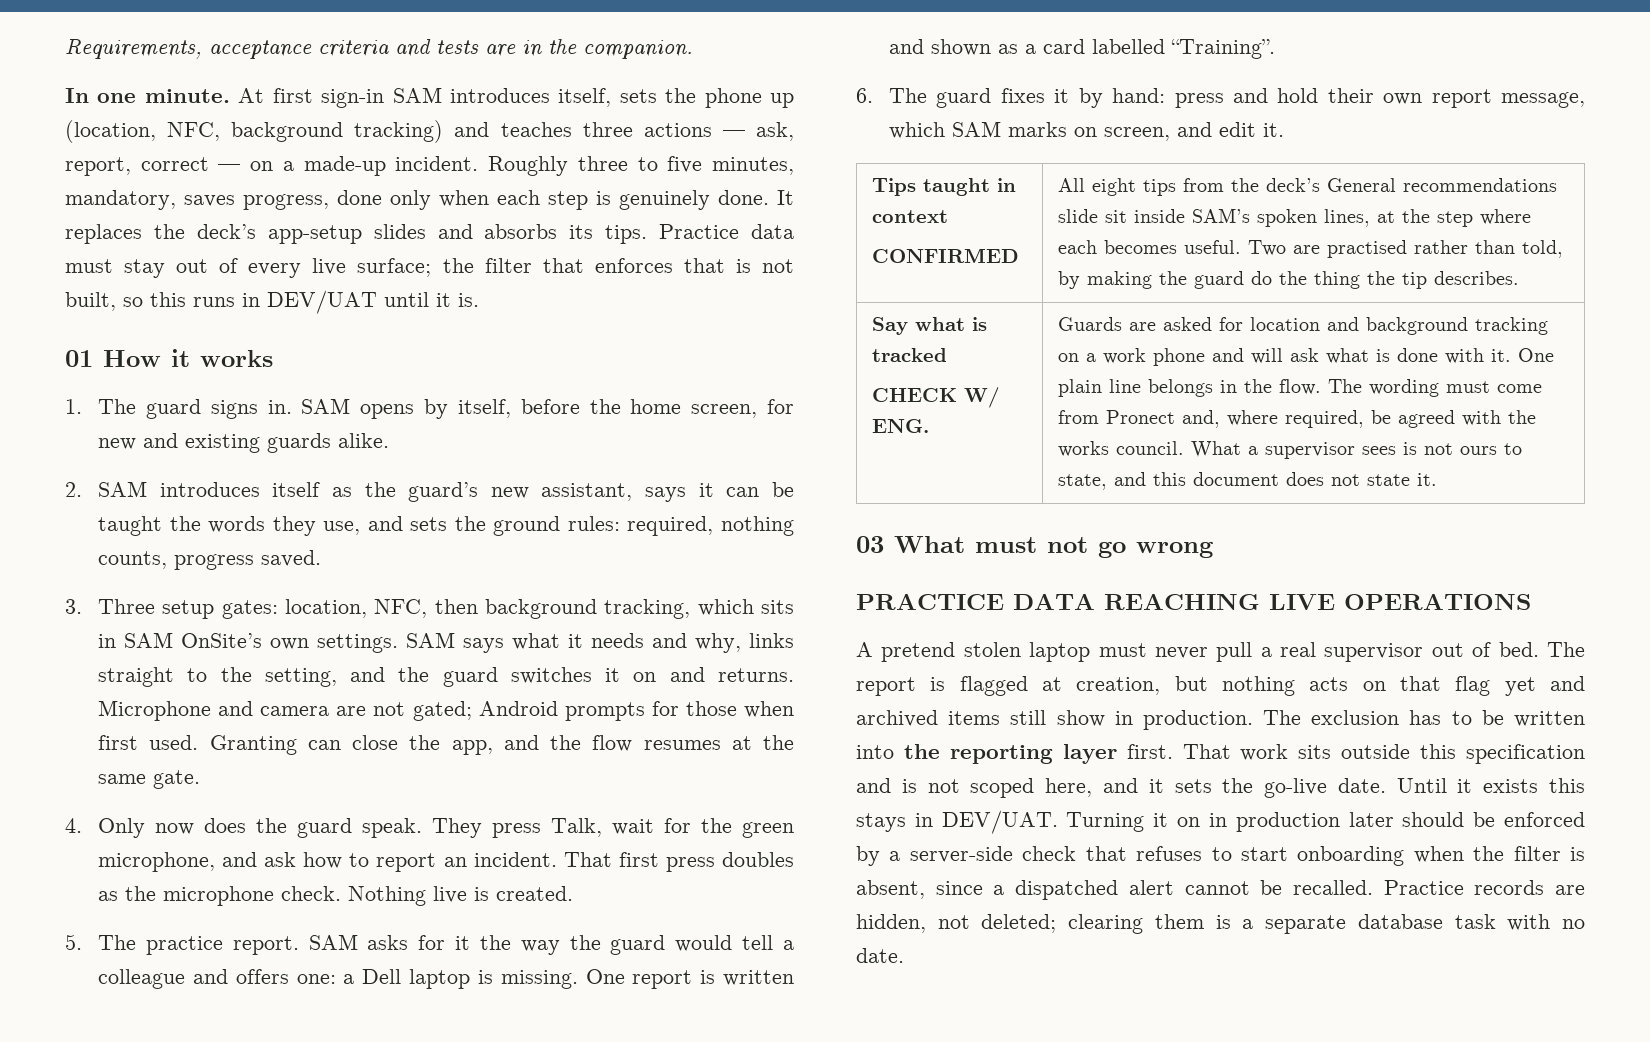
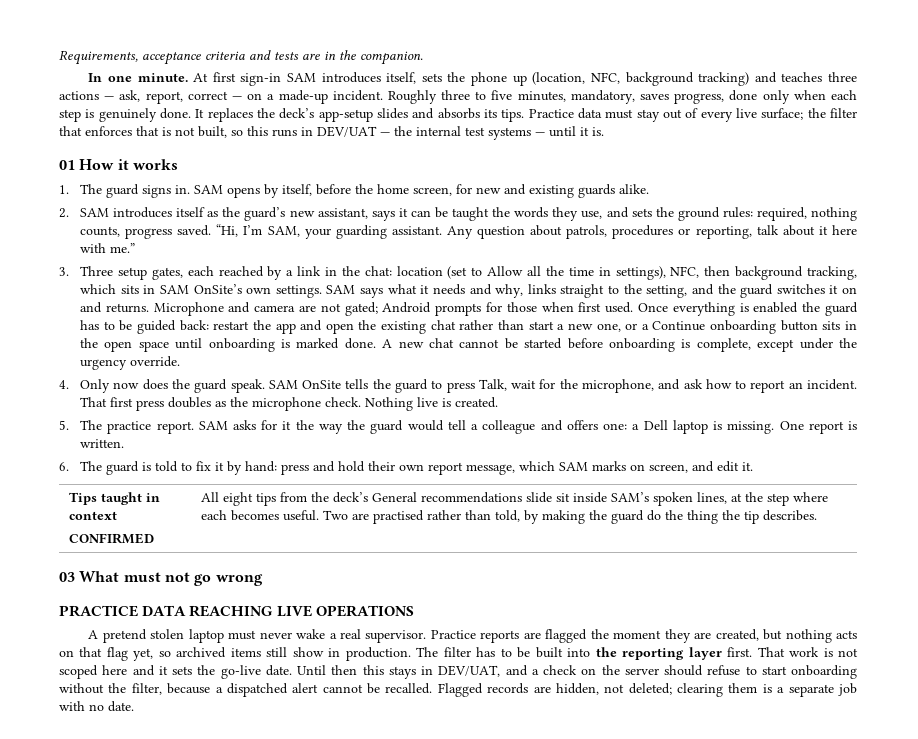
- Practice data must stay out of every live surface; the filter that enforces that is not built, so this runs in DEV/UAT until it is.
+ Practice data must stay out of every live surface; the filter that enforces that is not built, so this runs in DEV/UAT — the internal test systems — until it is.
- 2. SAM introduces itself as the guard’s new assistant, says it can be taught the words they use, and sets the ground rules: required, nothing counts, progress saved.
- 3. Three setup gates: location, NFC, then background tracking, which sits in SAM OnSite’s own settings.
+ 2. SAM introduces itself as the guard’s new assistant, says it can be taught the words they use, and sets the ground rules: required, nothing counts, progress saved. “Hi, I’m SAM, your guarding assistant. Any question about patrols, procedures or reporting, talk about it here with me.”
+ 3. Three setup gates, each reached by a link in the chat: location (set to Allow all the time in settings), NFC, then background tracking, which sits in SAM OnSite’s own settings.
- Granting can close the app, and the flow resumes at the same gate.
+ Once everything is enabled the guard has to be guided back: restart the app and open the existing chat rather than start a new one, or a Continue onboarding button sits in the open space until onboarding is marked done. A new chat cannot be started before onboarding is complete, except under the urgency override.
- They press Talk, wait for the green microphone, and ask how to report an incident.
+ SAM OnSite tells the guard to press Talk, wait for the microphone, and ask how to report an incident.
- One report is written and shown as a card labelled “Training”.
+ One report is written.
- 6. The guard fixes it by hand: press and hold their own report message, which SAM marks on screen, and edit it.
+ 6. The guard is told to fix it by hand: press and hold their own report message, which SAM marks on screen, and edit it.
- Say what is tracked
- CHECK W/ ENG. | Guards are asked for location and background tracking on a work phone and will ask what is done with it. One plain line belongs in the flow. The wording must come from Pronect and, where required, be agreed with the works council. What a supervisor sees is not ours to state, and this document does not state it.
- A pretend stolen laptop must never pull a real supervisor out of bed. The report is flagged at creation, but nothing acts on that flag yet and archived items still show in production.
+ A pretend stolen laptop must never wake a real supervisor. Practice reports are flagged the moment they are created, but nothing acts on that flag yet, so archived items still show in production.
- The exclusion has to be written into the reporting layer first.
+ The filter has to be built into the reporting layer first.
- That work sits outside this specification and is not scoped here, and it sets the go-live date.
+ That work is not scoped here and it sets the go-live date.
- Until it exists this stays in DEV/UAT. Turning it on in production later should be enforced by a server-side check that refuses to start onboarding when the filter is absent, since a dispatched alert cannot be recalled.
+ Until then this stays in DEV/UAT, and a check on the server should refuse to start onboarding without the filter, because a dispatched alert cannot be recalled.
- Practice records are hidden, not deleted; clearing them is a separate database task with no date.
+ Flagged records are hidden, not deleted; clearing them is a separate job with no date.

